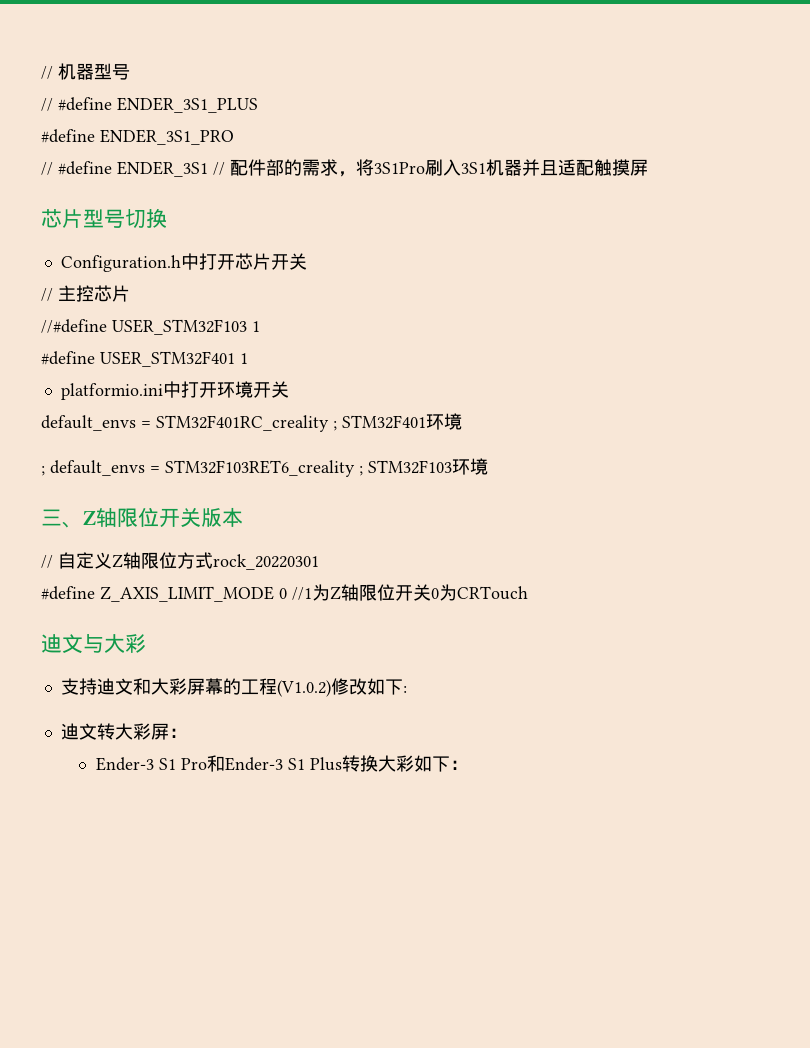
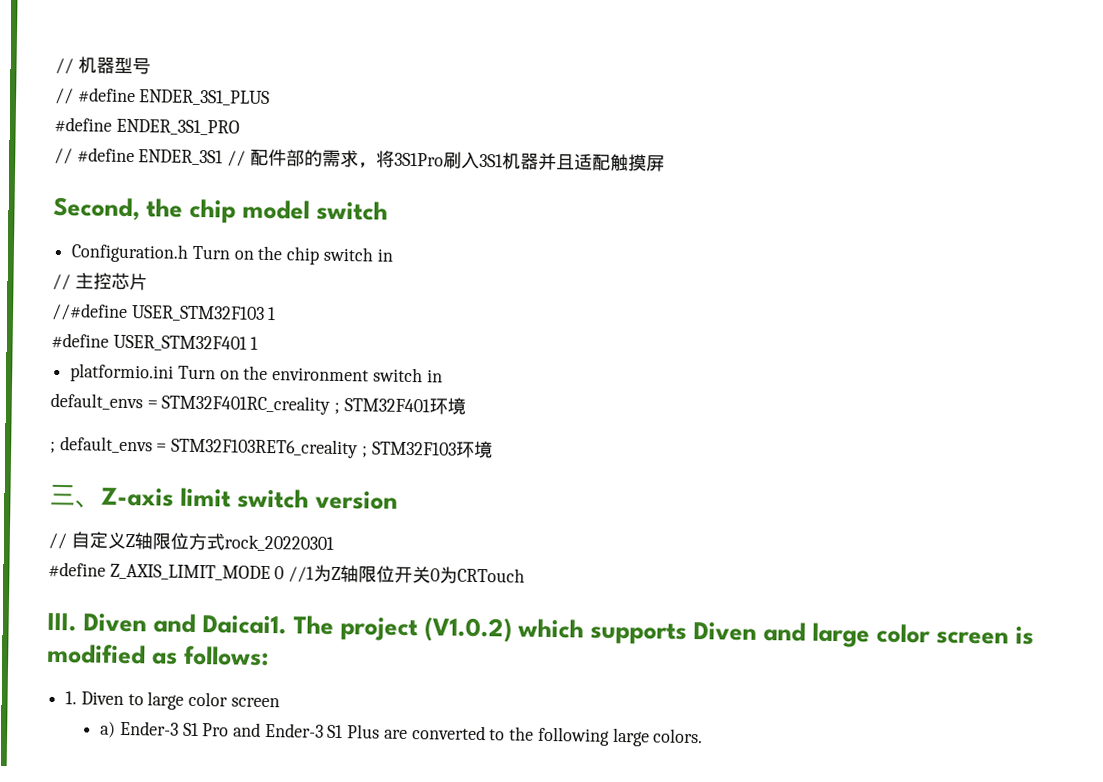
- 芯片型号切换
- Configuration.h中打开芯片开关
+ Second, the chip model switch
+ Configuration.h Turn on the chip switch in
- platformio.ini中打开环境开关
+ platformio.ini Turn on the environment switch in
- 三、Z轴限位开关版本
+ 三、Z-axis limit switch version
- 迪文与大彩
- 支持迪文和大彩屏幕的工程(V1.0.2)修改如下:
- 迪文转大彩屏：
- Ender-3 S1 Pro和Ender-3 S1 Plus转换大彩如下：
+ III. Diven and Daicai1. The project (V1.0.2) which supports Diven and large color screen is modified as follows:
+ 1. Diven to large color screen
+ a) Ender-3 S1 Pro and Ender-3 S1 Plus are converted to the following large colors.

